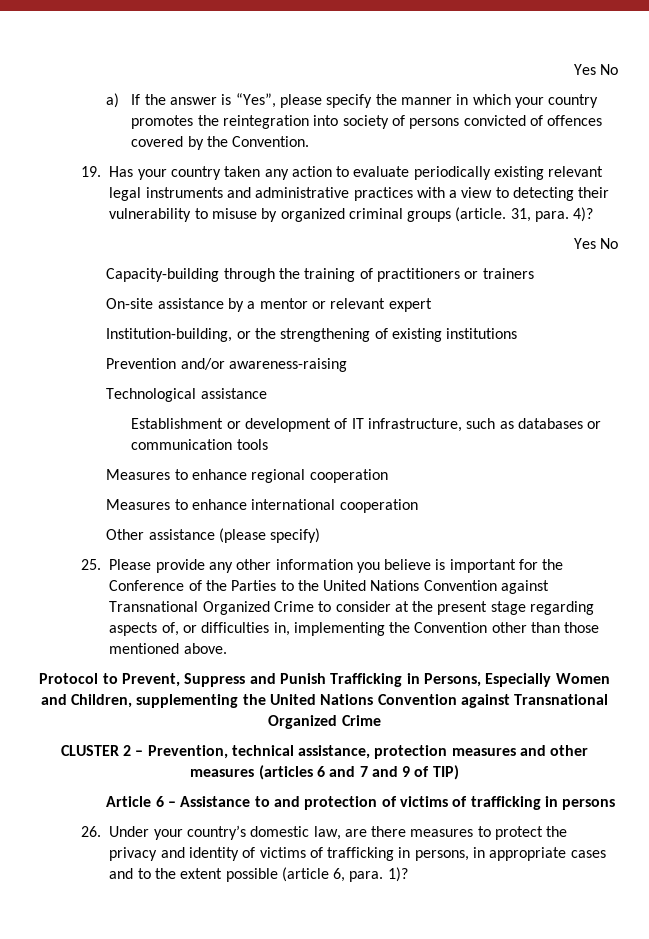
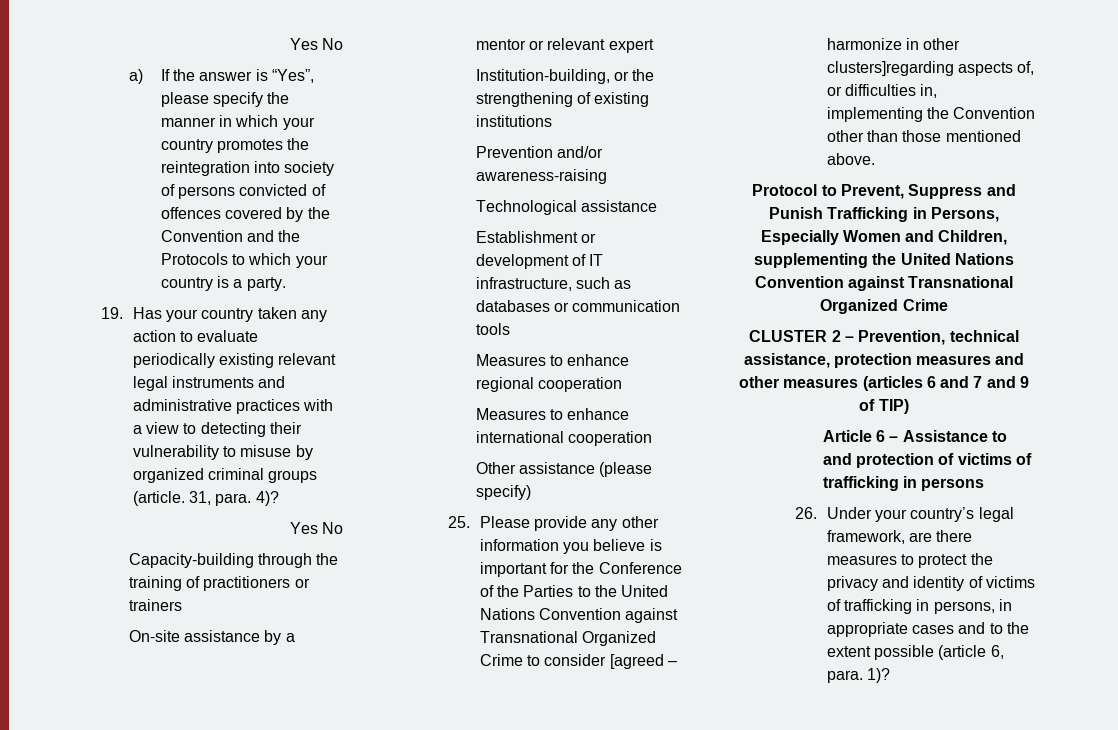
- a) If the answer is “Yes”, please specify the manner in which your country promotes the reintegration into society of persons convicted of offences covered by the Convention.
+ a) If the answer is “Yes”, please specify the manner in which your country promotes the reintegration into society of persons convicted of offences covered by the Convention and the Protocols to which your country is a party.
- 25. Please provide any other information you believe is important for the Conference of the Parties to the United Nations Convention against Transnational Organized Crime to consider at the present stage regarding aspects of, or difficulties in, implementing the Convention other than those mentioned above.
+ 25. Please provide any other information you believe is important for the Conference of the Parties to the United Nations Convention against Transnational Organized Crime to consider [agreed – harmonize in other clusters]regarding aspects of, or difficulties in, implementing the Convention other than those mentioned above.
- 26. Under your country’s domestic law, are there measures to protect the privacy and identity of victims of trafficking in persons, in appropriate cases and to the extent possible (article 6, para. 1)?
+ 26. Under your country’s legal framework, are there measures to protect the privacy and identity of victims of trafficking in persons, in appropriate cases and to the extent possible (article 6, para. 1)?

